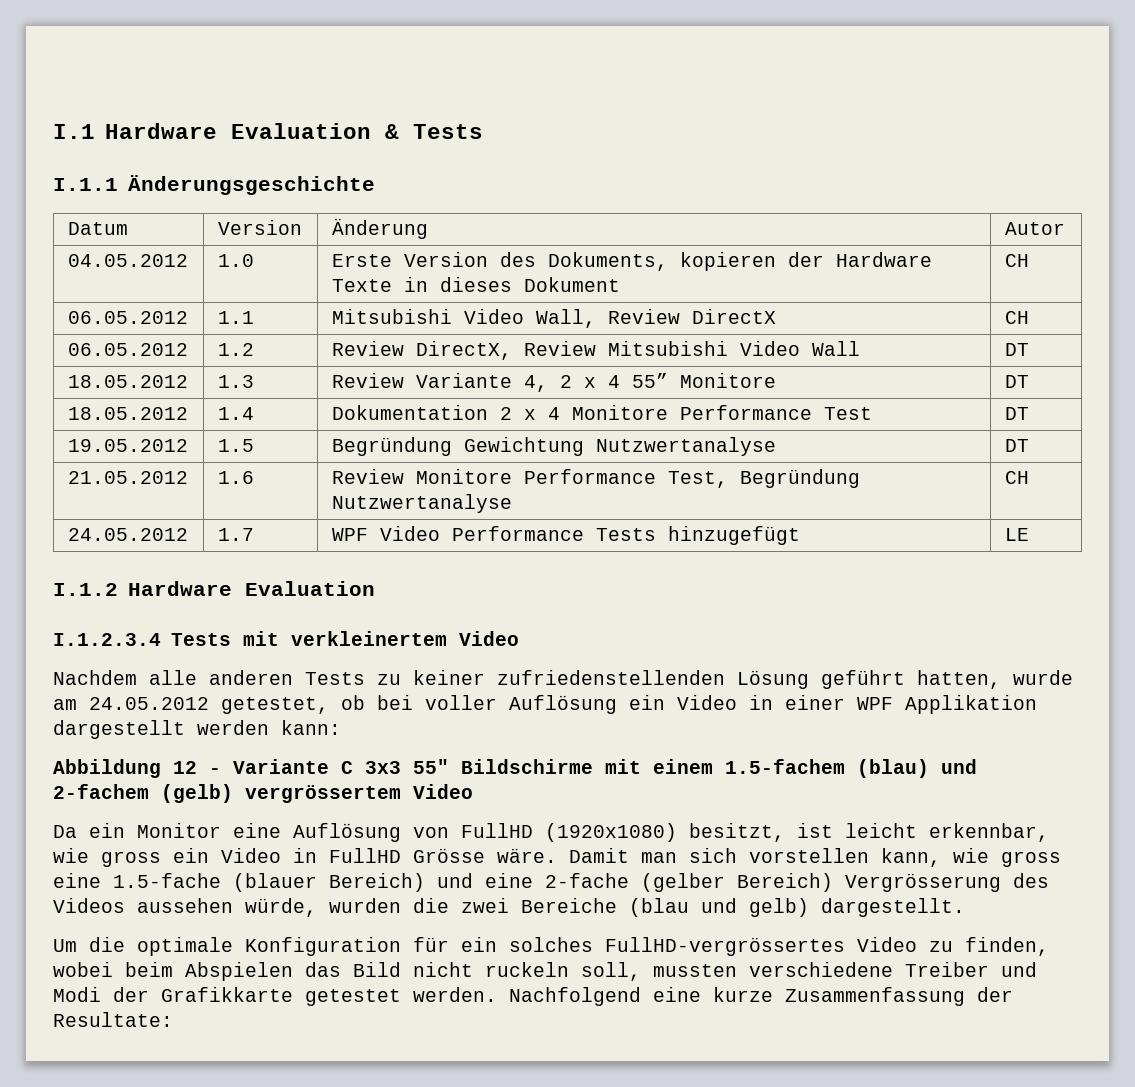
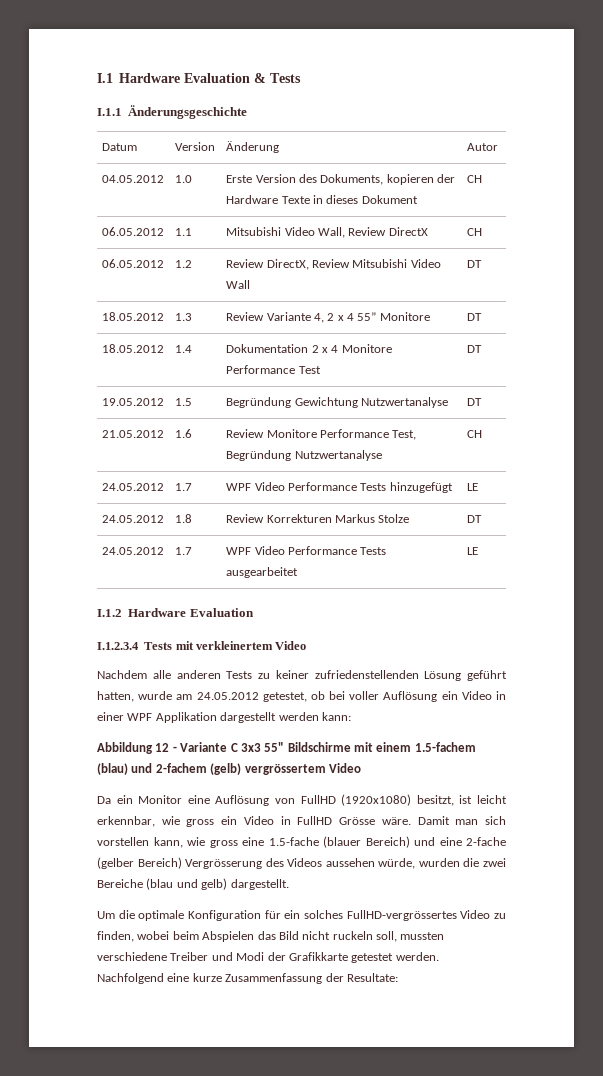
+ 24.05.2012 | 1.8 | Review Korrekturen Markus Stolze | DT
+ 24.05.2012 | 1.7 | WPF Video Performance Tests ausgearbeitet | LE

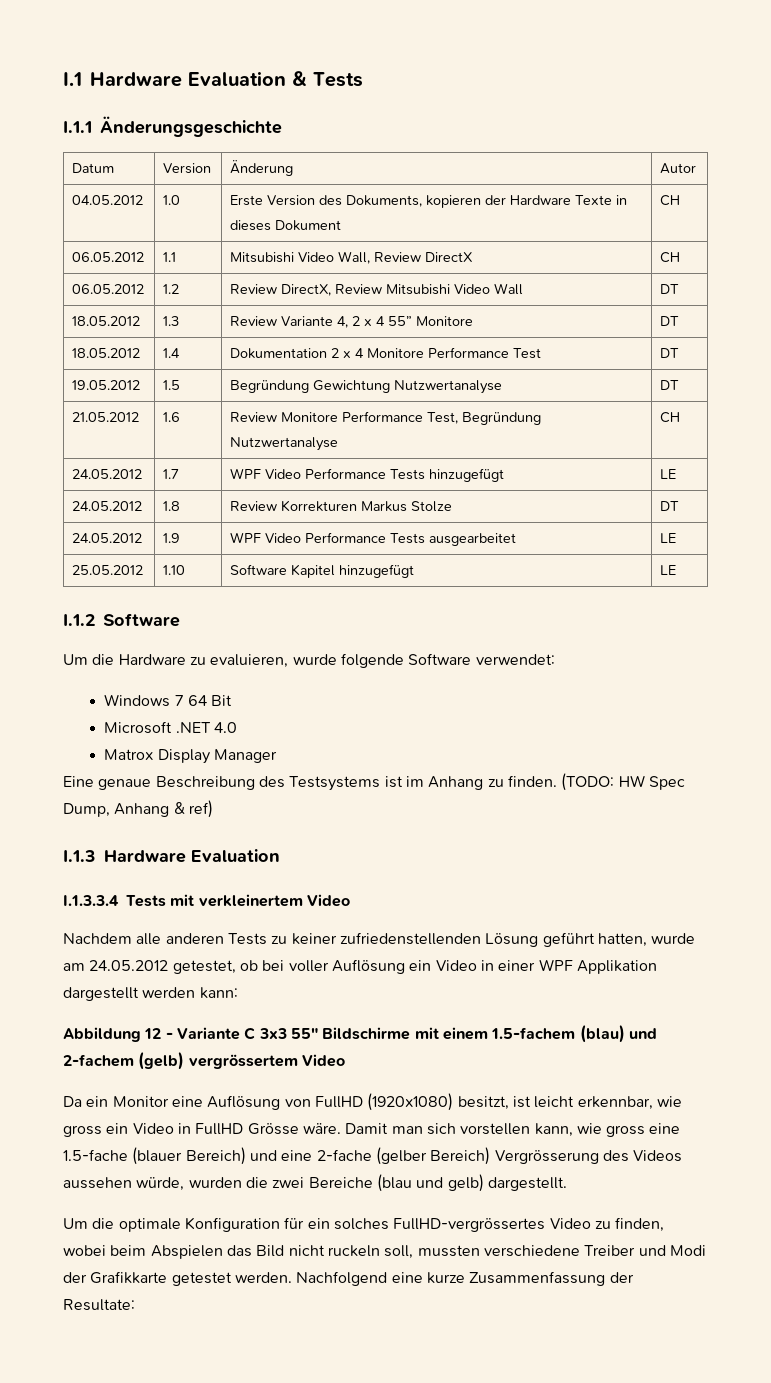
- 24.05.2012 | 1.7 | WPF Video Performance Tests ausgearbeitet | LE
+ 24.05.2012 | 1.9 | WPF Video Performance Tests ausgearbeitet | LE
- I.1.2 Hardware Evaluation
+ 25.05.2012 | 1.10 | Software Kapitel hinzugefügt | LE
+ I.1.2 Software
+ Um die Hardware zu evaluieren, wurde folgende Software verwendet:
+ Windows 7 64 Bit
+ Microsoft .NET 4.0
+ Matrox Display Manager
+ Eine genaue Beschreibung des Testsystems ist im Anhang zu finden. (TODO: HW Spec Dump, Anhang & ref)
+ I.1.3 Hardware Evaluation
- I.1.2.3.4 Tests mit verkleinertem Video
+ I.1.3.3.4 Tests mit verkleinertem Video

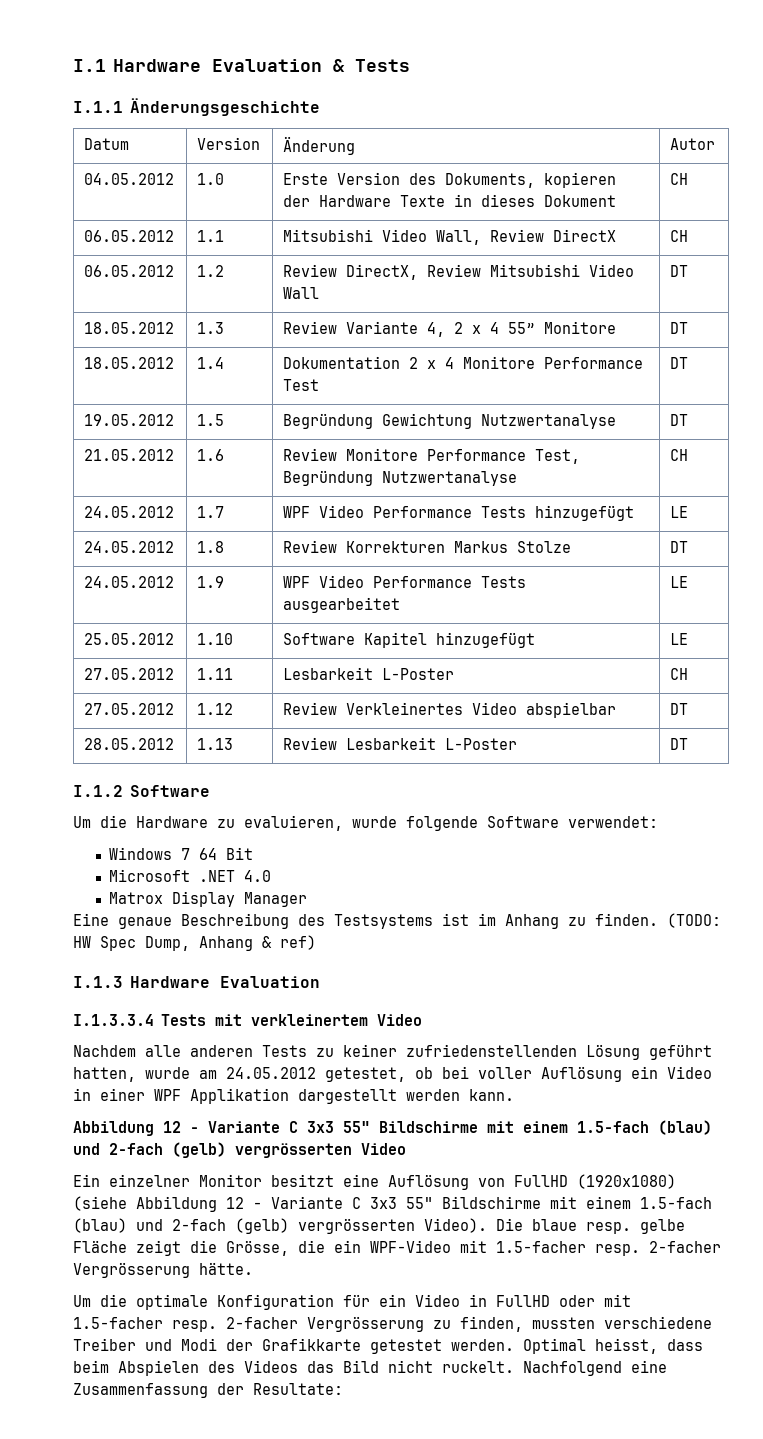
+ 27.05.2012 | 1.11 | Lesbarkeit L-Poster | CH
+ 27.05.2012 | 1.12 | Review Verkleinertes Video abspielbar | DT
+ 28.05.2012 | 1.13 | Review Lesbarkeit L-Poster | DT
- Nachdem alle anderen Tests zu keiner zufriedenstellenden Lösung geführt hatten, wurde am 24.05.2012 getestet, ob bei voller Auflösung ein Video in einer WPF Applikation dargestellt werden kann:
+ Nachdem alle anderen Tests zu keiner zufriedenstellenden Lösung geführt hatten, wurde am 24.05.2012 getestet, ob bei voller Auflösung ein Video in einer WPF Applikation dargestellt werden kann.
- Abbildung 12 - Variante C 3x3 55" Bildschirme mit einem 1.5-fachem (blau) und 2-fachem (gelb) vergrössertem Video
- Da ein Monitor eine Auflösung von FullHD (1920x1080) besitzt, ist leicht erkennbar, wie gross ein Video in FullHD Grösse wäre. Damit man sich vorstellen kann, wie gross eine 1.5-fache (blauer Bereich) und eine 2-fache (gelber Bereich) Vergrösserung des Videos aussehen würde, wurden die zwei Bereiche (blau und gelb) dargestellt.
+ Abbildung 12 - Variante C 3x3 55" Bildschirme mit einem 1.5-fach (blau) und 2-fach (gelb) vergrösserten Video
+ Ein einzelner Monitor besitzt eine Auflösung von FullHD (1920x1080) (siehe Abbildung 12 - Variante C 3x3 55" Bildschirme mit einem 1.5-fach (blau) und 2-fach (gelb) vergrösserten Video). Die blaue resp. gelbe Fläche zeigt die Grösse, die ein WPF-Video mit 1.5-facher resp. 2-facher Vergrösserung hätte.
- Um die optimale Konfiguration für ein solches FullHD-vergrössertes Video zu finden, wobei beim Abspielen das Bild nicht ruckeln soll, mussten verschiedene Treiber und Modi der Grafikkarte getestet werden.
+ Um die optimale Konfiguration für ein Video in FullHD oder mit 1.5-facher resp. 2-facher Vergrösserung zu finden, mussten verschiedene Treiber und Modi der Grafikkarte getestet werden.
+ Optimal heisst, dass beim Abspielen des Videos das Bild nicht ruckelt.
- Nachfolgend eine kurze Zusammenfassung der Resultate:
+ Nachfolgend eine Zusammenfassung der Resultate:

